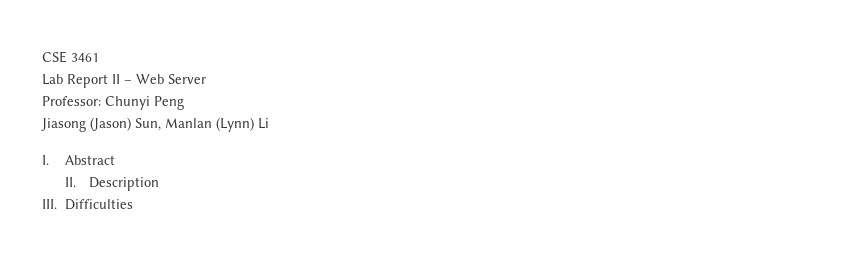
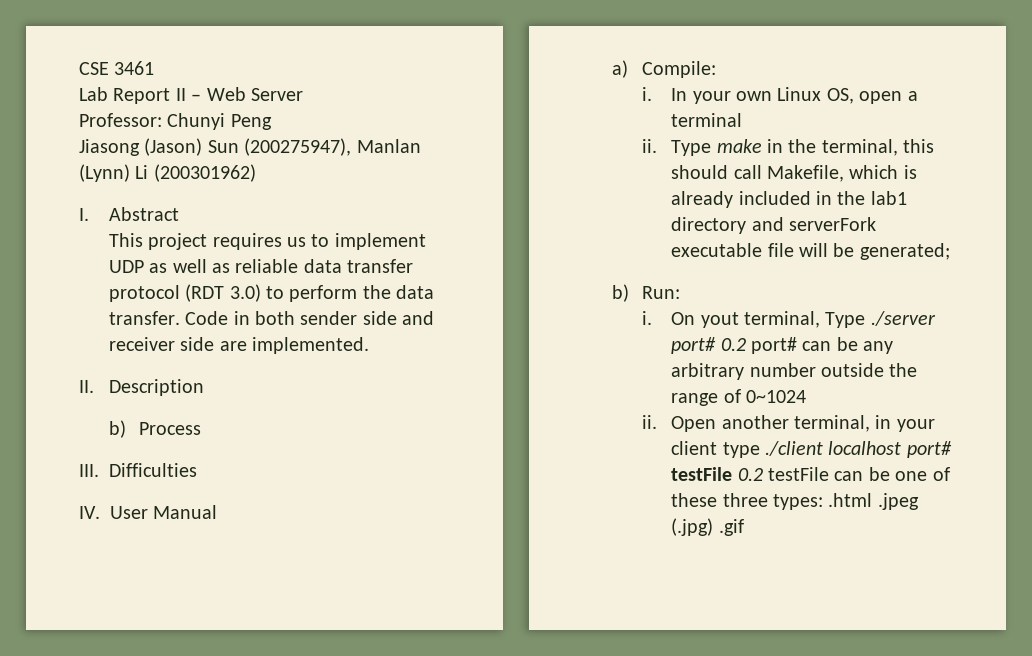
- Jiasong (Jason) Sun, Manlan (Lynn) Li
+ Jiasong (Jason) Sun (200275947), Manlan (Lynn) Li (200301962)
+ This project requires us to implement UDP as well as reliable data transfer protocol (RDT 3.0) to perform the data transfer. Code in both sender side and receiver side are implemented.
  II. Description
+ b) Process
  III. Difficulties
+ IV. User Manual
+ a) Compile:
+ i. In your own Linux OS, open a terminal
+ ii. Type make in the terminal, this should call Makefile, which is already included in the lab1 directory and serverFork executable file will be generated;
+ b) Run:
+ i. On yout terminal, Type ./server port# 0.2 port# can be any arbitrary number outside the range of 0~1024
+ ii. Open another terminal, in your client type ./client localhost port# testFile 0.2 testFile can be one of these three types: .html .jpeg (.jpg) .gif

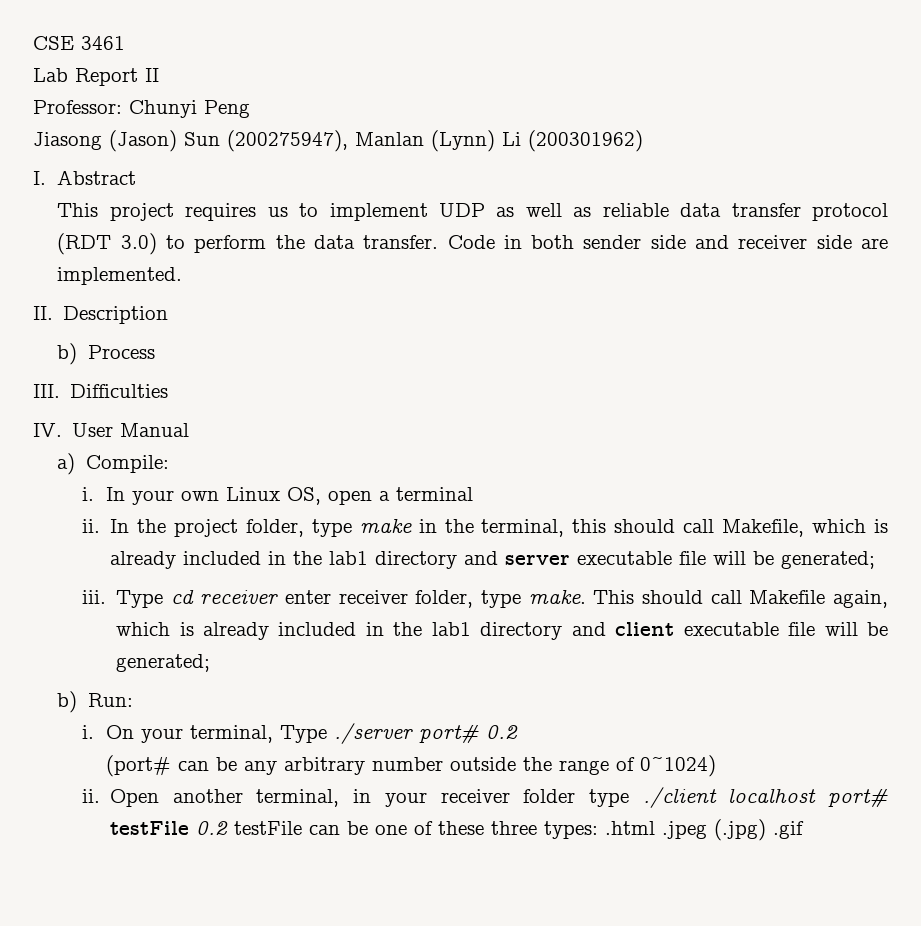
- Lab Report II – Web Server
+ Lab Report II
- Type make in the terminal, this should call Makefile, which is already included in the lab1 directory and serverFork executable file will be generated;
+ In the project folder, type make in the terminal, this should call Makefile, which is already included in the lab1 directory and server executable file will be generated;
+ iii. Type cd receiver enter receiver folder, type make. This should call Makefile again, which is already included in the lab1 directory and client executable file will be generated;
- On yout terminal, Type ./server port# 0.2 port# can be any arbitrary number outside the range of 0~1024
+ On your terminal, Type ./server port# 0.2
+ (port# can be any arbitrary number outside the range of 0~1024)
- Open another terminal, in your client type ./client localhost port# testFile 0.2 testFile can be one of these three types: .html .jpeg (.jpg) .gif
+ Open another terminal, in your receiver folder type ./client localhost port# testFile 0.2 testFile can be one of these three types: .html .jpeg (.jpg) .gif

